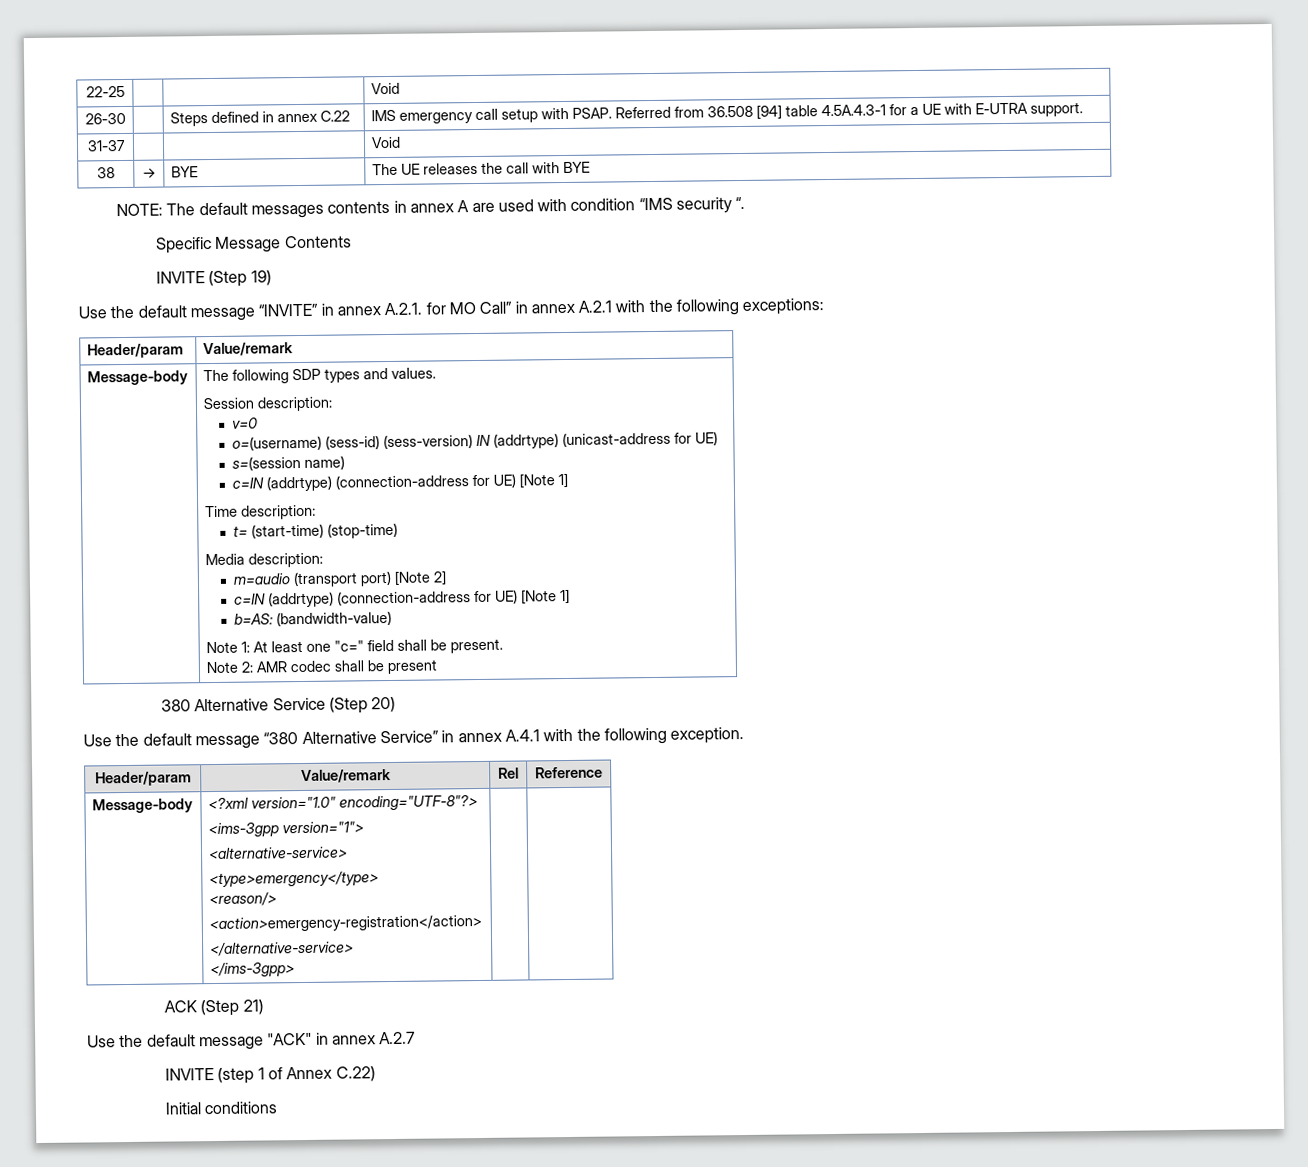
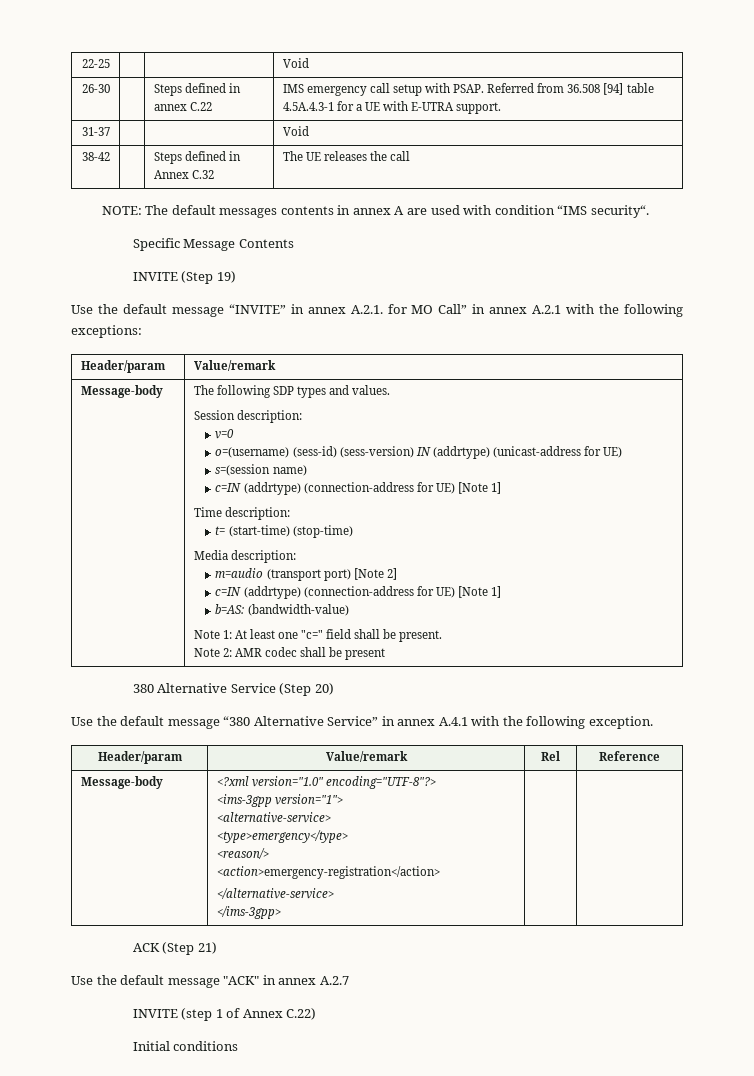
- 38 | → | BYE | The UE releases the call with BYE
+ 38-42 | | Steps defined in Annex C.32 | The UE releases the call
- NOTE: The default messages contents in annex A are used with condition “IMS security “.
+ NOTE: The default messages contents in annex A are used with condition “IMS security“.

